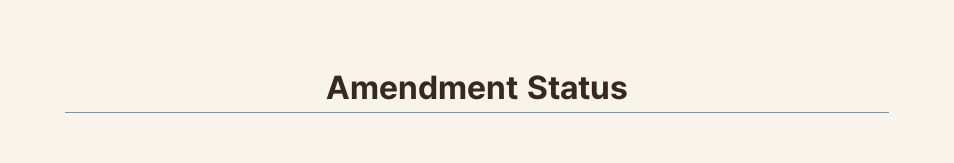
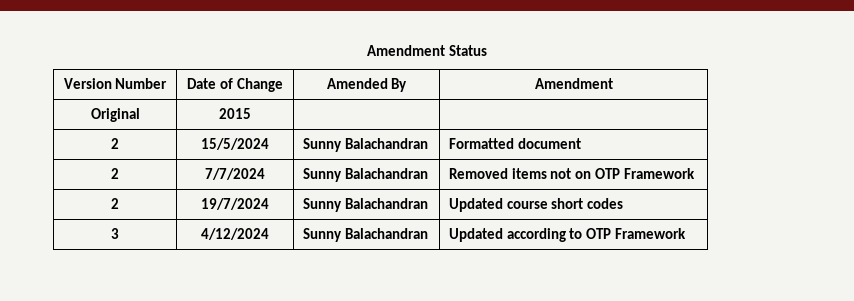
+ Version Number | Date of Change | Amended By | Amendment
+ Original | 2015 | |
+ 2 | 15/5/2024 | Sunny Balachandran | Formatted document
+ 2 | 7/7/2024 | Sunny Balachandran | Removed items not on OTP Framework
+ 2 | 19/7/2024 | Sunny Balachandran | Updated course short codes
+ 3 | 4/12/2024 | Sunny Balachandran | Updated according to OTP Framework

